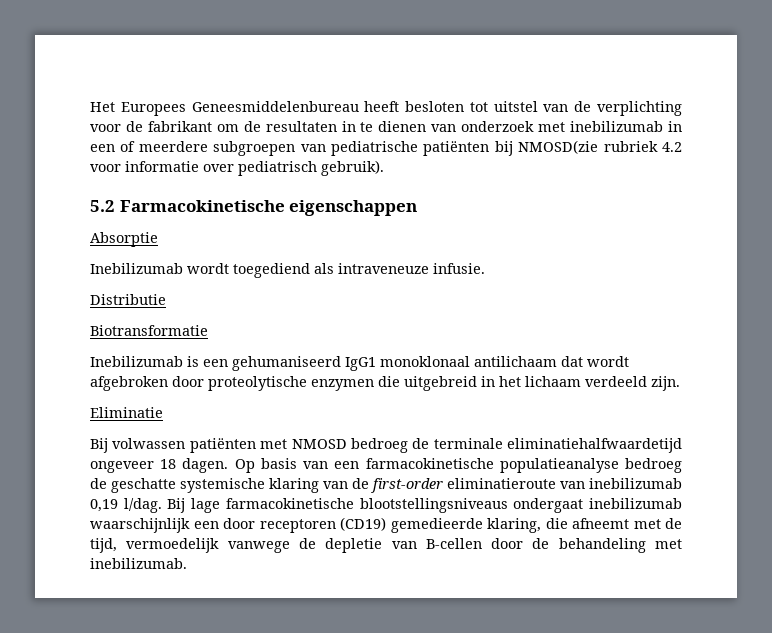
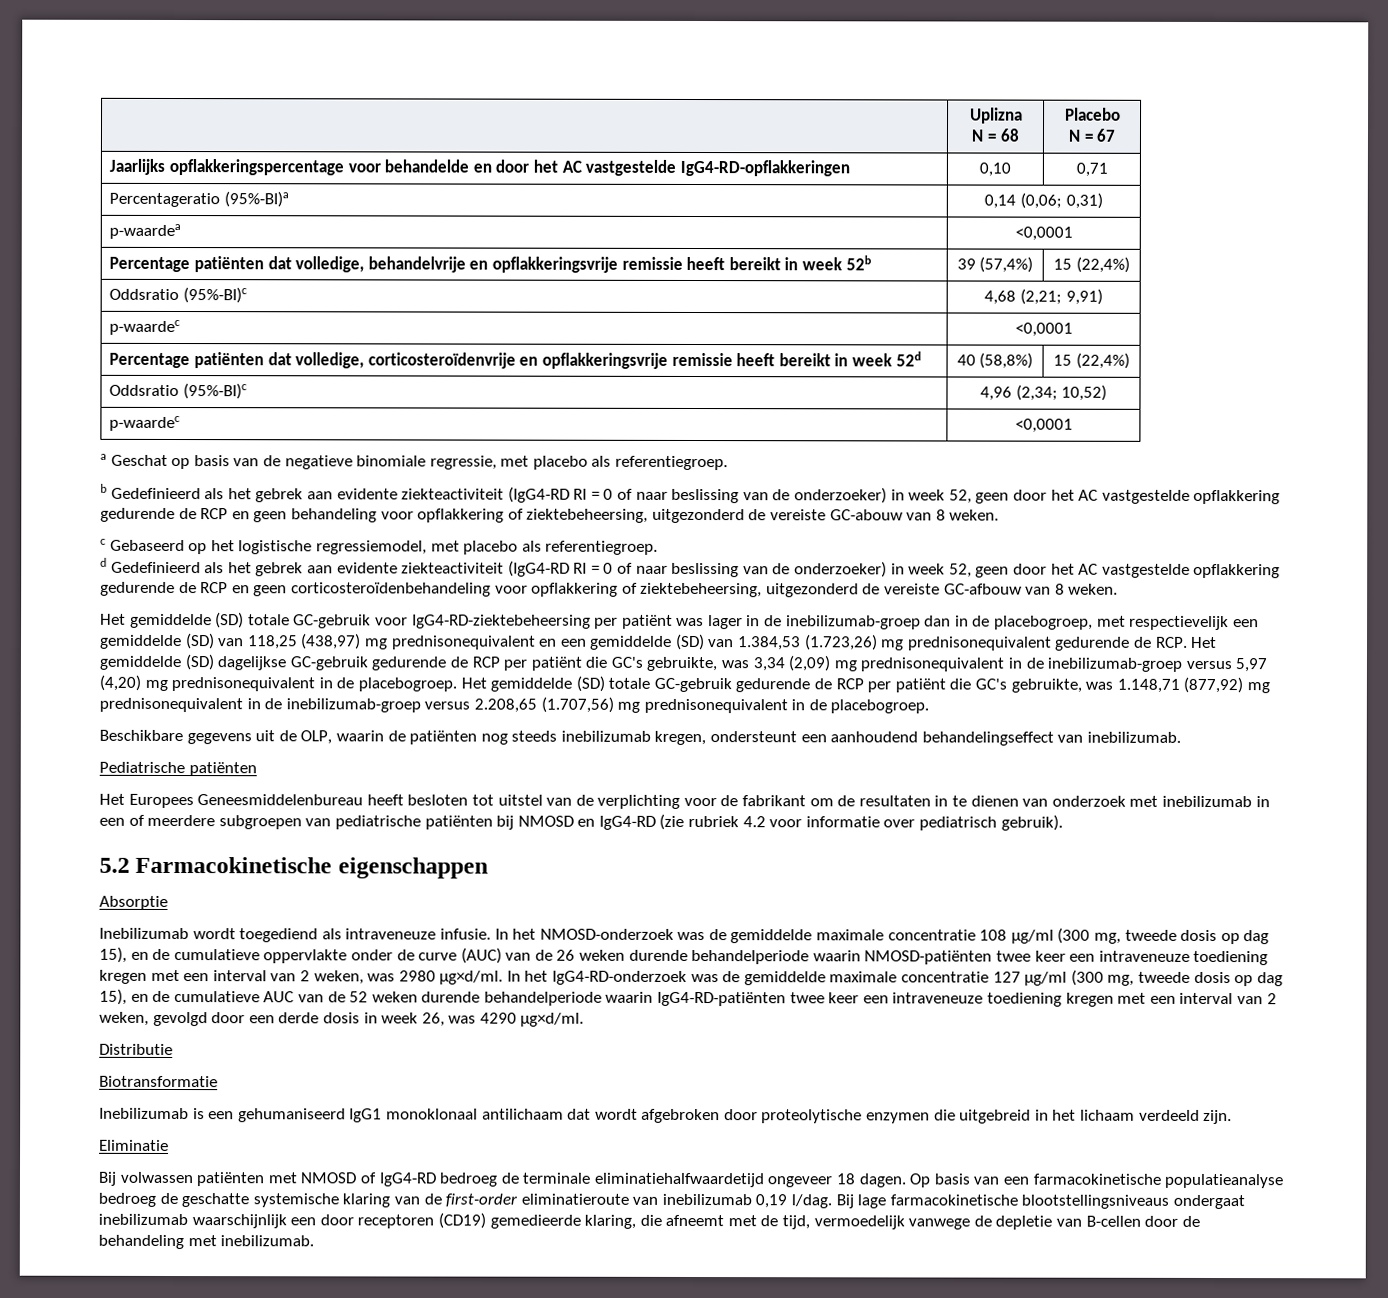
+ | Uplizna
+ N = 68 | Placebo
+ N = 67
+ Jaarlijks opflakkeringspercentage voor behandelde en door het AC vastgestelde IgG4-RD-opflakkeringen | 0,10 | 0,71
+ Percentageratio (95%-BI)a | 0,14 (0,06; 0,31)
+ p-waardea | <0,0001
+ Percentage patiënten dat volledige, behandelvrije en opflakkeringsvrije remissie heeft bereikt in week 52b | 39 (57,4%) | 15 (22,4%)
+ Oddsratio (95%-BI)c | 4,68 (2,21; 9,91)
+ p-waardec | <0,0001
+ Percentage patiënten dat volledige, corticosteroïdenvrije en opflakkeringsvrije remissie heeft bereikt in week 52d | 40 (58,8%) | 15 (22,4%)
+ Oddsratio (95%-BI)c | 4,96 (2,34; 10,52)
+ p-waardec | <0,0001
+ a Geschat op basis van de negatieve binomiale regressie, met placebo als referentiegroep.
+ b Gedefinieerd als het gebrek aan evidente ziekteactiviteit (IgG4-RD RI = 0 of naar beslissing van de onderzoeker) in week 52, geen door het AC vastgestelde opflakkering gedurende de RCP en geen behandeling voor opflakkering of ziektebeheersing, uitgezonderd de vereiste GC-abouw van 8 weken.
+ c Gebaseerd op het logistische regressiemodel, met placebo als referentiegroep.
+ d Gedefinieerd als het gebrek aan evidente ziekteactiviteit (IgG4-RD RI = 0 of naar beslissing van de onderzoeker) in week 52, geen door het AC vastgestelde opflakkering gedurende de RCP en geen corticosteroïdenbehandeling voor opflakkering of ziektebeheersing, uitgezonderd de vereiste GC-afbouw van 8 weken.
+ Het gemiddelde (SD) totale GC-gebruik voor IgG4-RD-ziektebeheersing per patiënt was lager in de inebilizumab-groep dan in de placebogroep, met respectievelijk een gemiddelde (SD) van 118,25 (438,97) mg prednisonequivalent en een gemiddelde (SD) van 1.384,53 (1.723,26) mg prednisonequivalent gedurende de RCP. Het gemiddelde (SD) dagelijkse GC-gebruik gedurende de RCP per patiënt die GC's gebruikte, was 3,34 (2,09) mg prednisonequivalent in de inebilizumab-groep versus 5,97 (4,20) mg prednisonequivalent in de placebogroep. Het gemiddelde (SD) totale GC-gebruik gedurende de RCP per patiënt die GC's gebruikte, was 1.148,71 (877,92) mg prednisonequivalent in de inebilizumab-groep versus 2.208,65 (1.707,56) mg prednisonequivalent in de placebogroep.
+ Beschikbare gegevens uit de OLP, waarin de patiënten nog steeds inebilizumab kregen, ondersteunt een aanhoudend behandelingseffect van inebilizumab.
+ Pediatrische patiënten
- Het Europees Geneesmiddelenbureau heeft besloten tot uitstel van de verplichting voor de fabrikant om de resultaten in te dienen van onderzoek met inebilizumab in een of meerdere subgroepen van pediatrische patiënten bij NMOSD(zie rubriek 4.2 voor informatie over pediatrisch gebruik).
+ Het Europees Geneesmiddelenbureau heeft besloten tot uitstel van de verplichting voor de fabrikant om de resultaten in te dienen van onderzoek met inebilizumab in een of meerdere subgroepen van pediatrische patiënten bij NMOSD en IgG4-RD (zie rubriek 4.2 voor informatie over pediatrisch gebruik).
+ In het NMOSD-onderzoek was de gemiddelde maximale concentratie 108 μg/ml (300 mg, tweede dosis op dag 15), en de cumulatieve oppervlakte onder de curve (AUC) van de 26 weken durende behandelperiode waarin NMOSD-patiënten twee keer een intraveneuze toediening kregen met een interval van 2 weken, was 2980 µg×d/ml. In het IgG4-RD-onderzoek was de gemiddelde maximale concentratie 127 μg/ml (300 mg, tweede dosis op dag 15), en de cumulatieve AUC van de 52 weken durende behandelperiode waarin IgG4-RD-patiënten twee keer een intraveneuze toediening kregen met een interval van 2 weken, gevolgd door een derde dosis in week 26, was 4290 µg×d/ml.
- Bij volwassen patiënten met NMOSD bedroeg de terminale eliminatiehalfwaardetijd ongeveer 18 dagen.
+ Bij volwassen patiënten met NMOSD of IgG4-RD bedroeg de terminale eliminatiehalfwaardetijd ongeveer 18 dagen.

